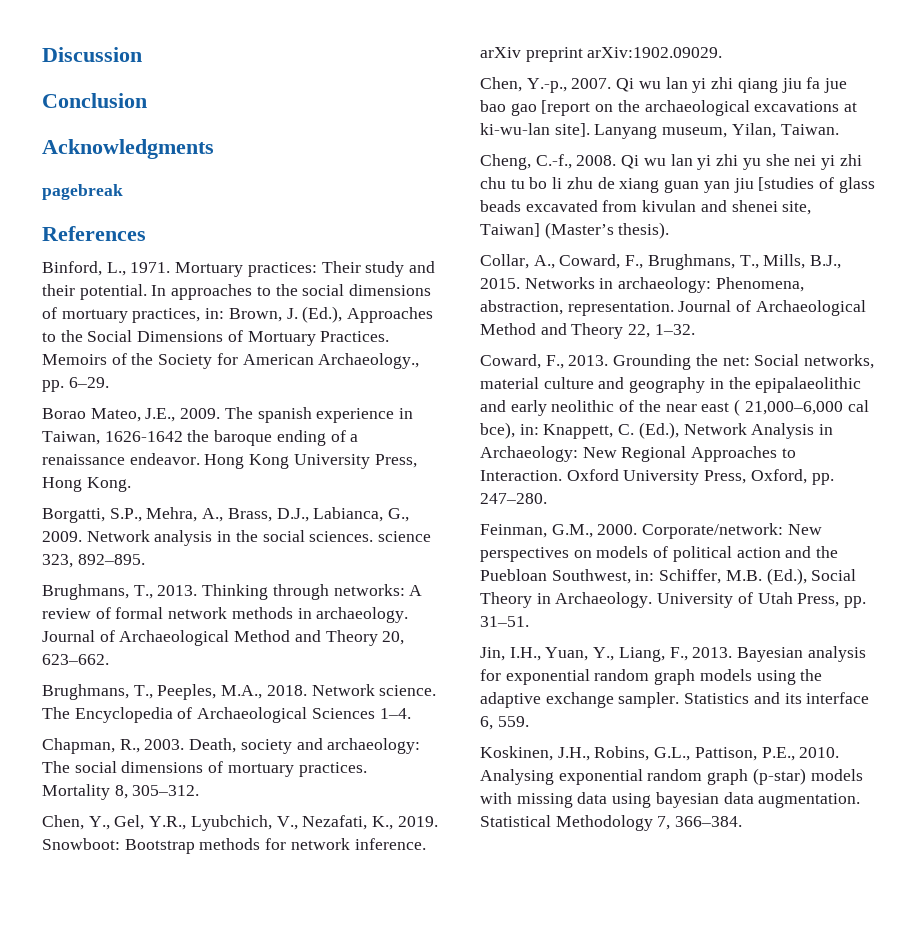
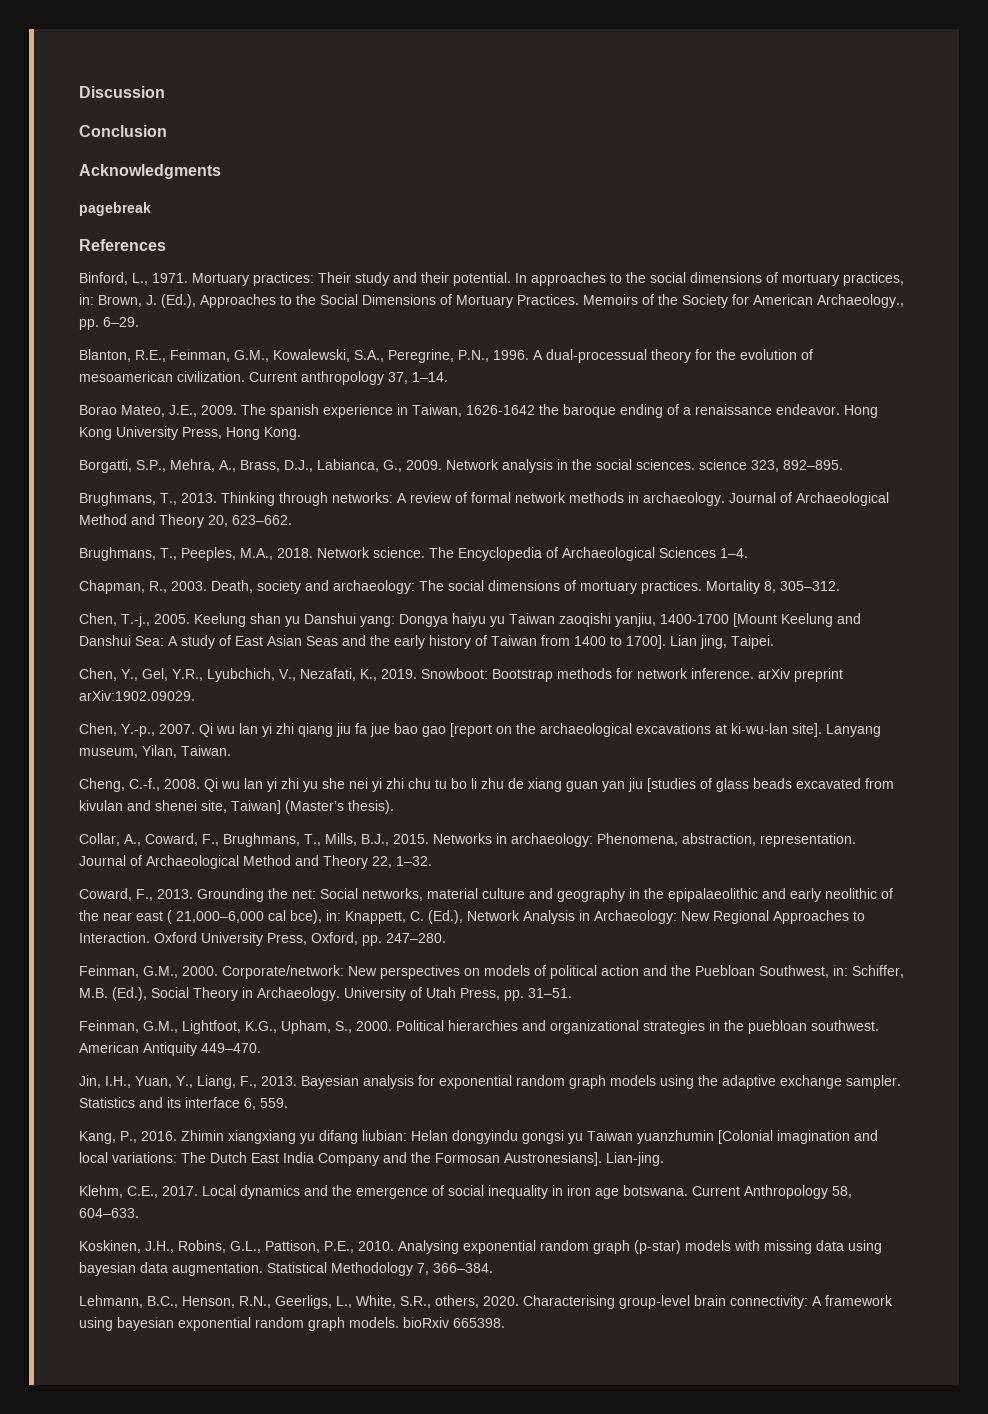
+ Blanton, R.E., Feinman, G.M., Kowalewski, S.A., Peregrine, P.N., 1996. A dual-processual theory for the evolution of mesoamerican civilization. Current anthropology 37, 1–14.
+ Chen, T.-j., 2005. Keelung shan yu Danshui yang: Dongya haiyu yu Taiwan zaoqishi yanjiu, 1400-1700 [Mount Keelung and Danshui Sea: A study of East Asian Seas and the early history of Taiwan from 1400 to 1700]. Lian jing, Taipei.
+ Feinman, G.M., Lightfoot, K.G., Upham, S., 2000. Political hierarchies and organizational strategies in the puebloan southwest. American Antiquity 449–470.
+ Kang, P., 2016. Zhimin xiangxiang yu difang liubian: Helan dongyindu gongsi yu Taiwan yuanzhumin [Colonial imagination and local variations: The Dutch East India Company and the Formosan Austronesians]. Lian-jing.
+ Klehm, C.E., 2017. Local dynamics and the emergence of social inequality in iron age botswana. Current Anthropology 58, 604–633.
+ Lehmann, B.C., Henson, R.N., Geerligs, L., White, S.R., others, 2020. Characterising group-level brain connectivity: A framework using bayesian exponential random graph models. bioRxiv 665398.

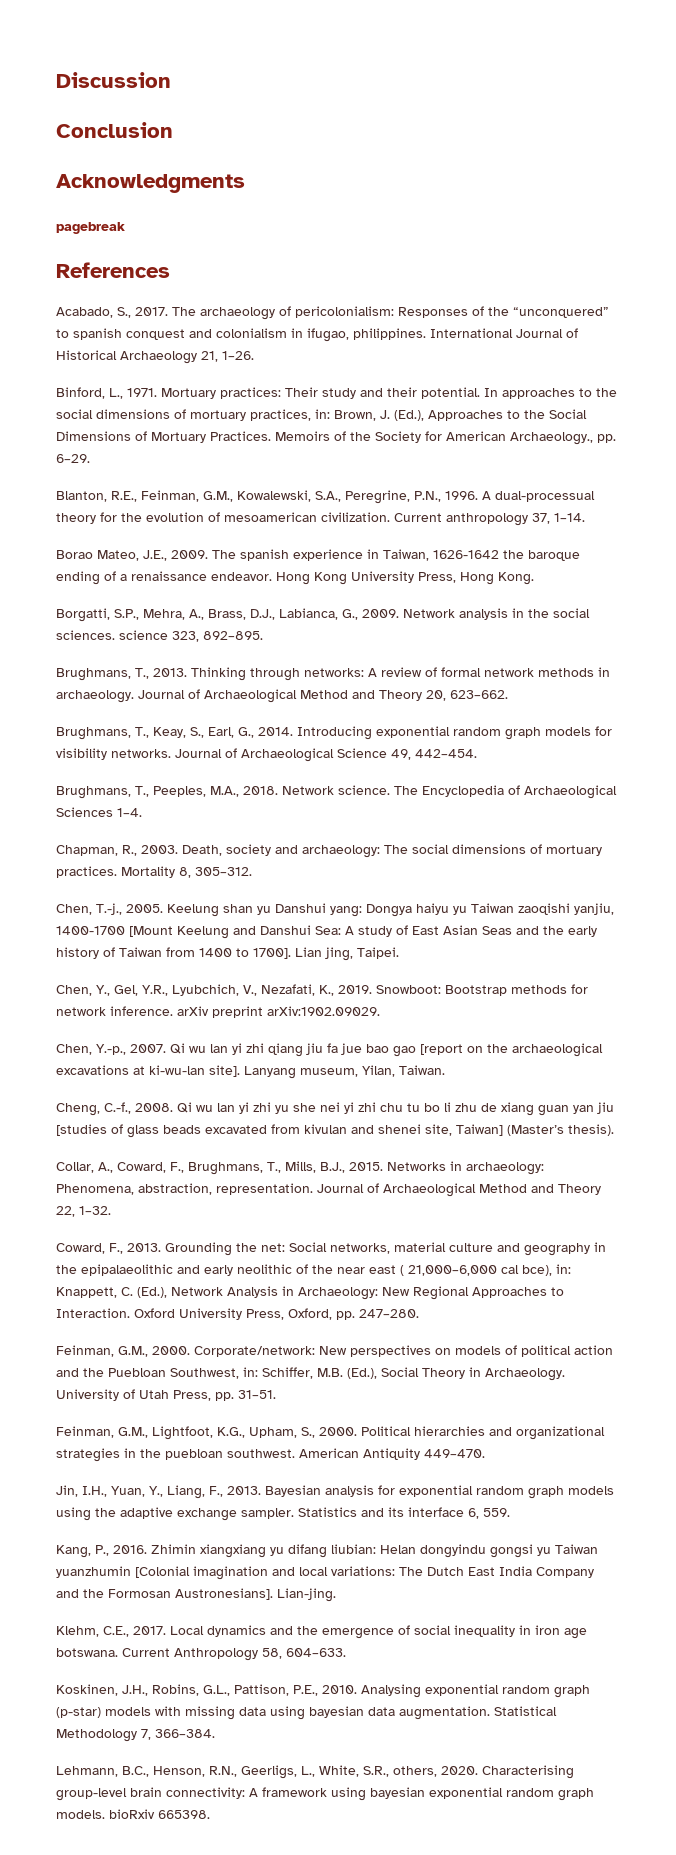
+ Acabado, S., 2017. The archaeology of pericolonialism: Responses of the “unconquered” to spanish conquest and colonialism in ifugao, philippines. International Journal of Historical Archaeology 21, 1–26.
+ Brughmans, T., Keay, S., Earl, G., 2014. Introducing exponential random graph models for visibility networks. Journal of Archaeological Science 49, 442–454.

